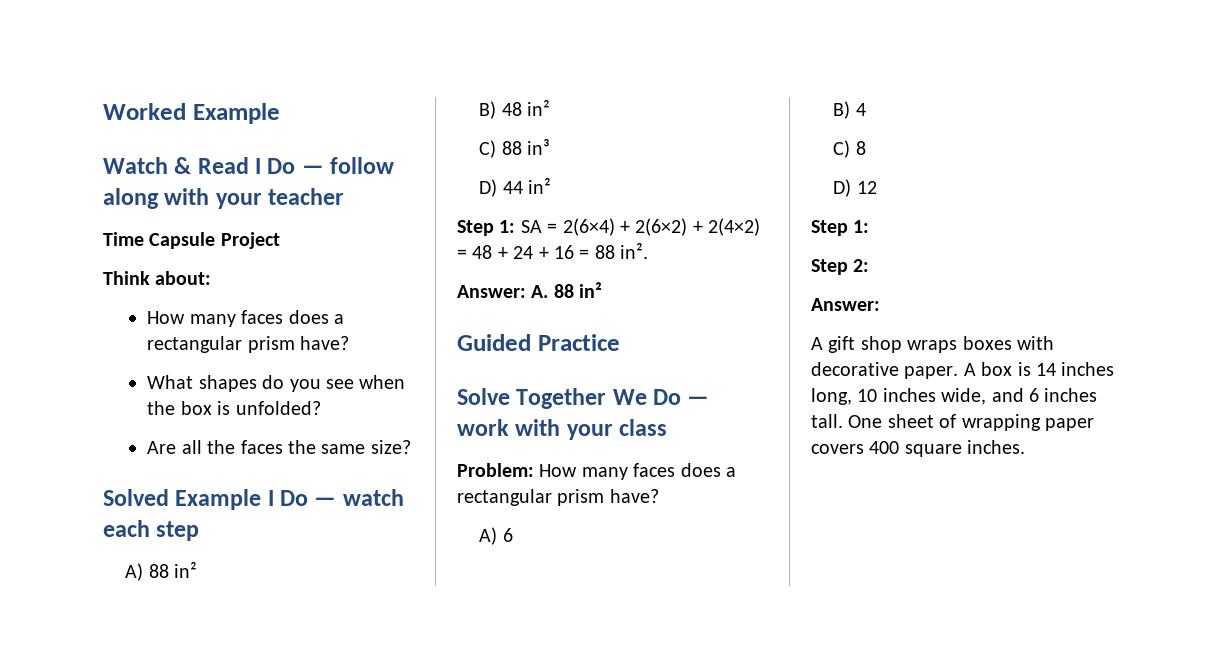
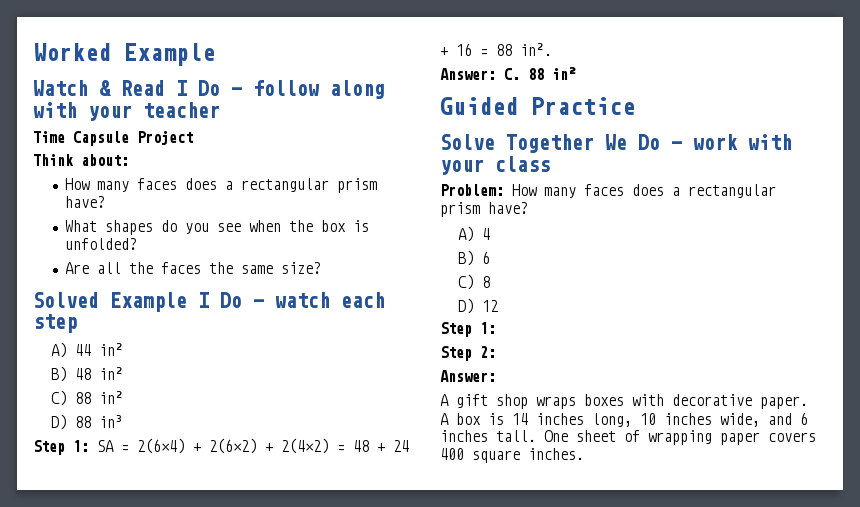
- A) 88 in²
+ A) 44 in²
- C) 88 in³
- D) 44 in²
+ C) 88 in²
+ D) 88 in³
- Answer: A. 88 in²
+ Answer: C. 88 in²
- A) 6
- B) 4
+ A) 4
+ B) 6

